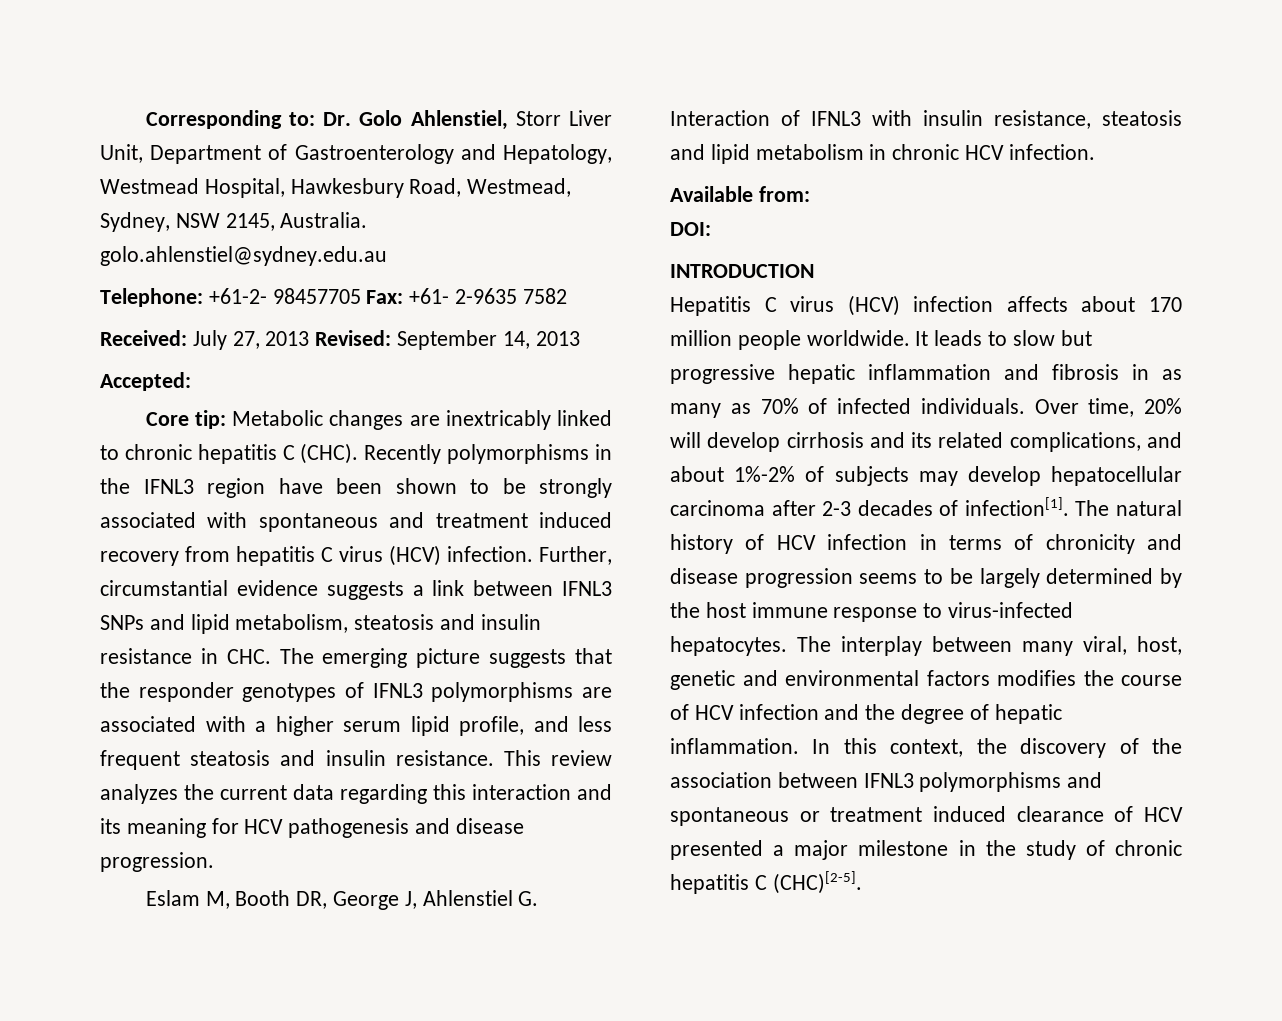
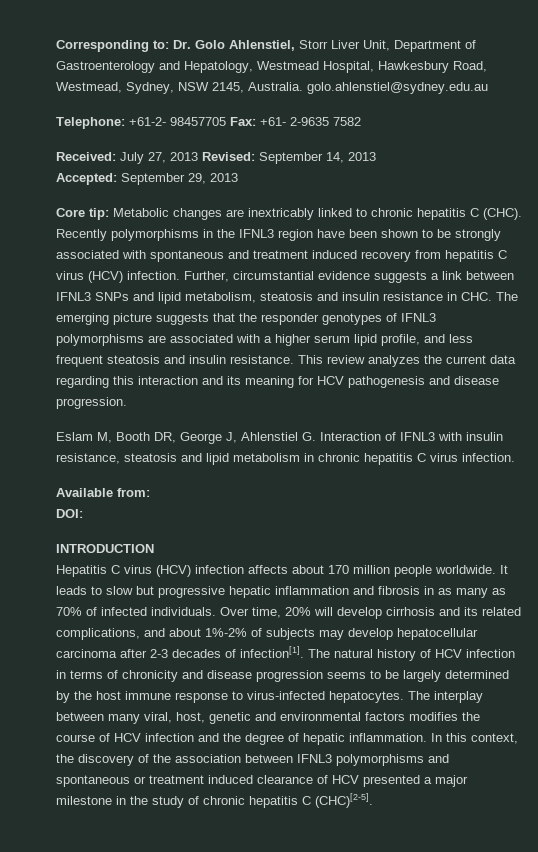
- Accepted:
+ Accepted: September 29, 2013
- Eslam M, Booth DR, George J, Ahlenstiel G. Interaction of IFNL3 with insulin resistance, steatosis and lipid metabolism in chronic HCV infection.
+ Eslam M, Booth DR, George J, Ahlenstiel G. Interaction of IFNL3 with insulin resistance, steatosis and lipid metabolism in chronic hepatitis C virus infection.

